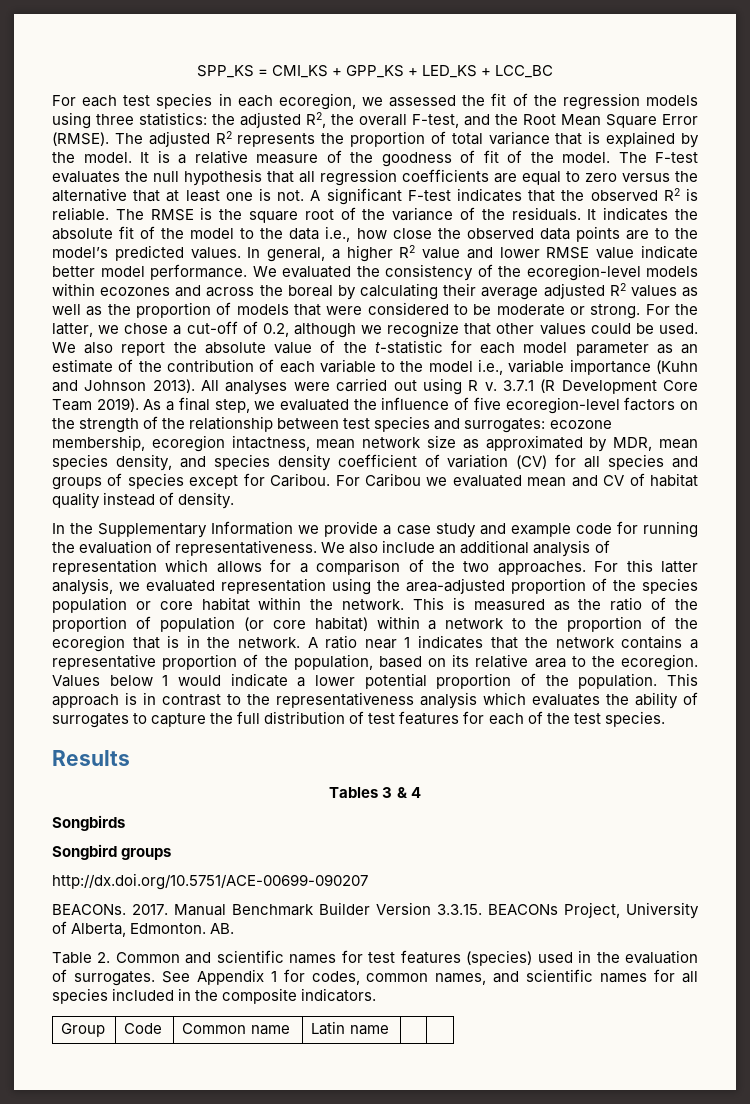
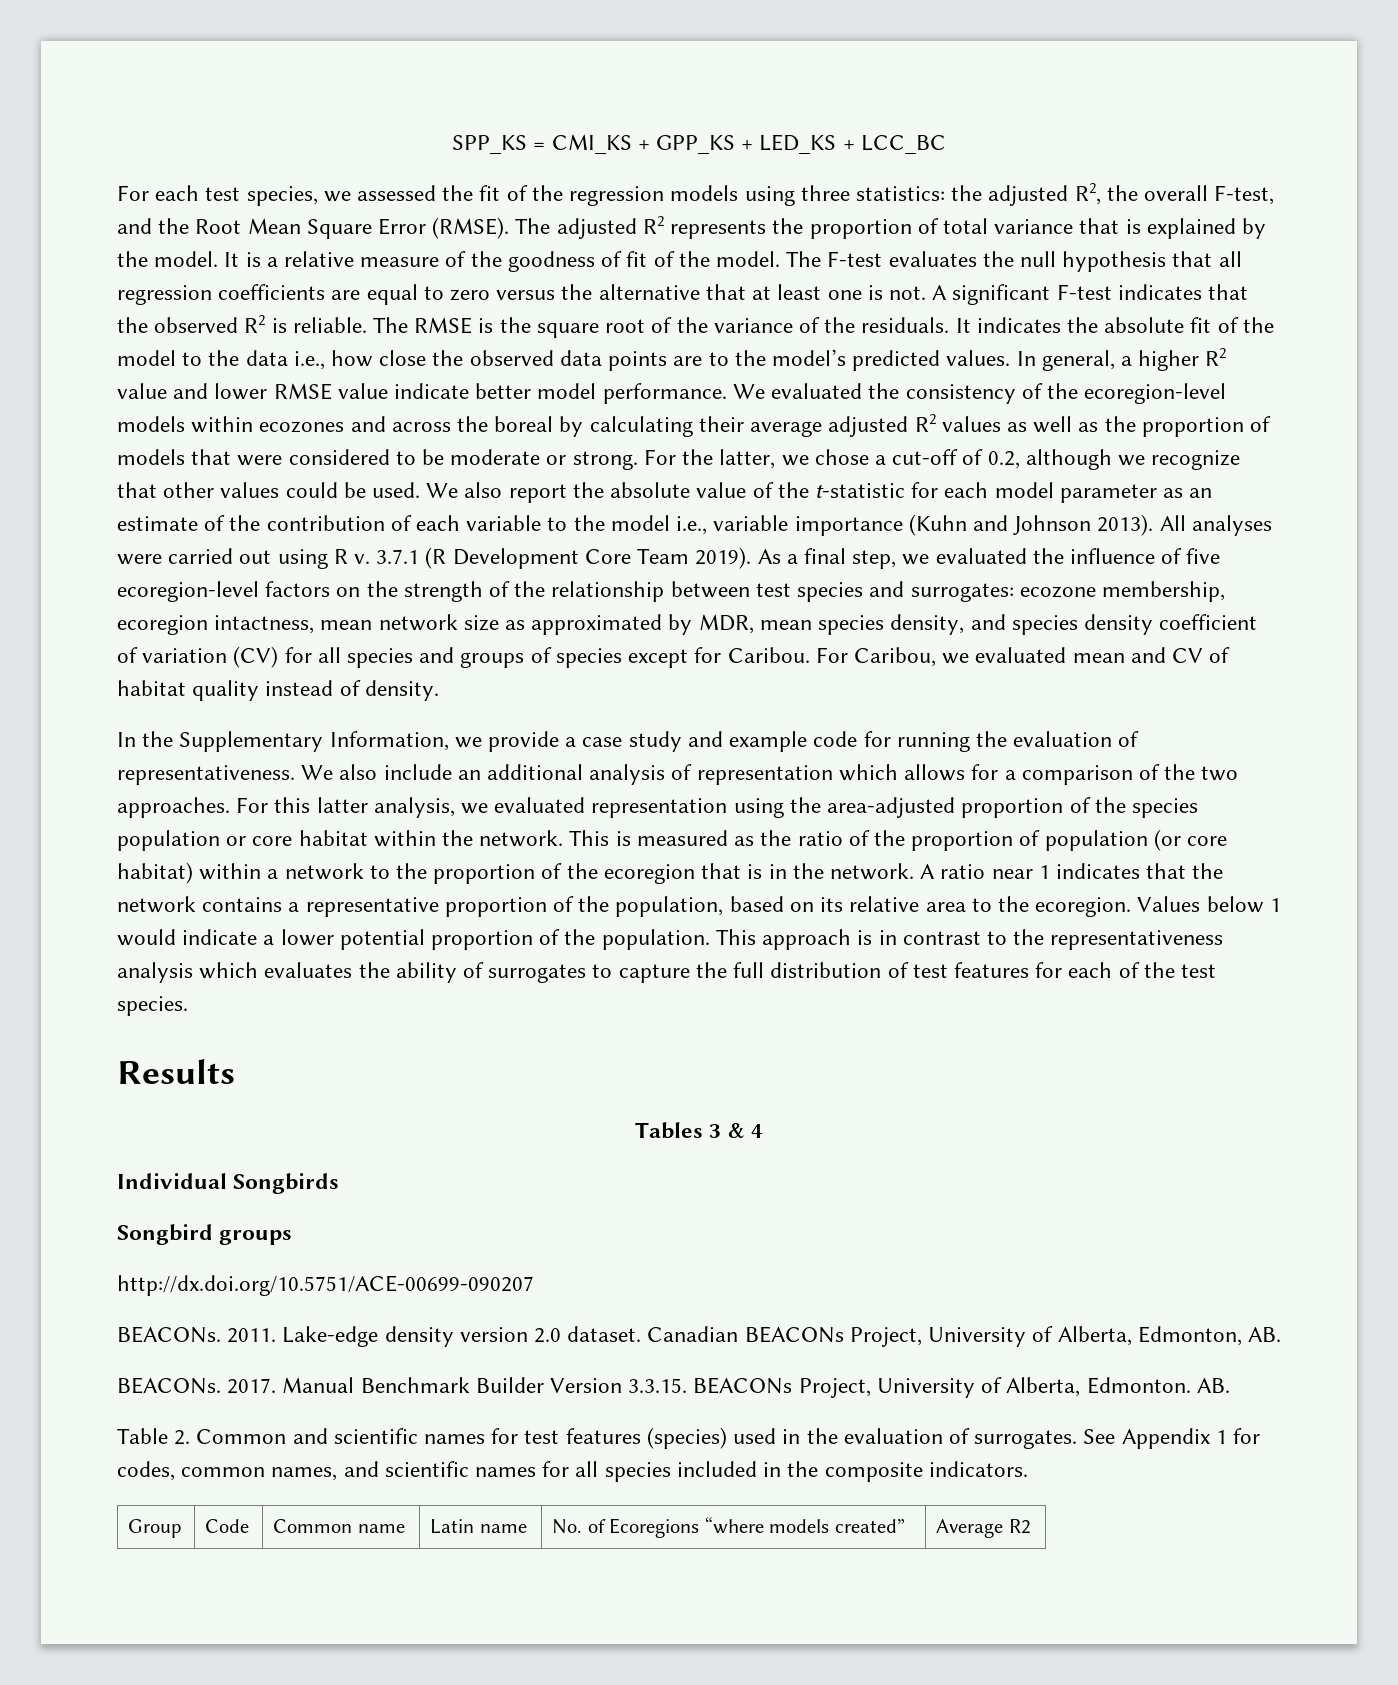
- For each test species in each ecoregion, we assessed the fit of the regression models using three statistics: the adjusted R2, the overall F-test, and the Root Mean Square Error (RMSE).
+ For each test species, we assessed the fit of the regression models using three statistics: the adjusted R2, the overall F-test, and the Root Mean Square Error (RMSE).
- For Caribou we evaluated mean and CV of habitat quality instead of density.
+ For Caribou, we evaluated mean and CV of habitat quality instead of density.
- In the Supplementary Information we provide a case study and example code for running the evaluation of representativeness.
+ In the Supplementary Information, we provide a case study and example code for running the evaluation of representativeness.
- Songbirds
+ Individual Songbirds
+ BEACONs. 2011. Lake-edge density version 2.0 dataset. Canadian BEACONs Project, University of Alberta, Edmonton, AB.
- Group | Code | Common name | Latin name | |
+ Group | Code | Common name | Latin name | No. of Ecoregions “where models created” | Average R2

